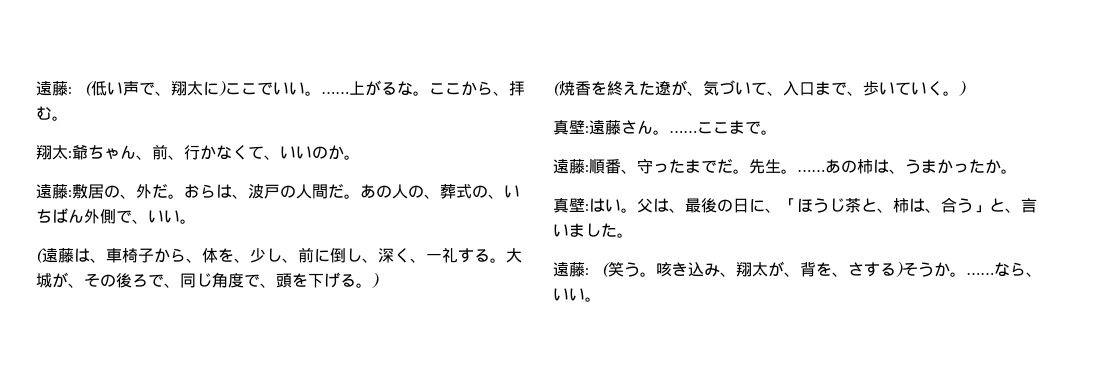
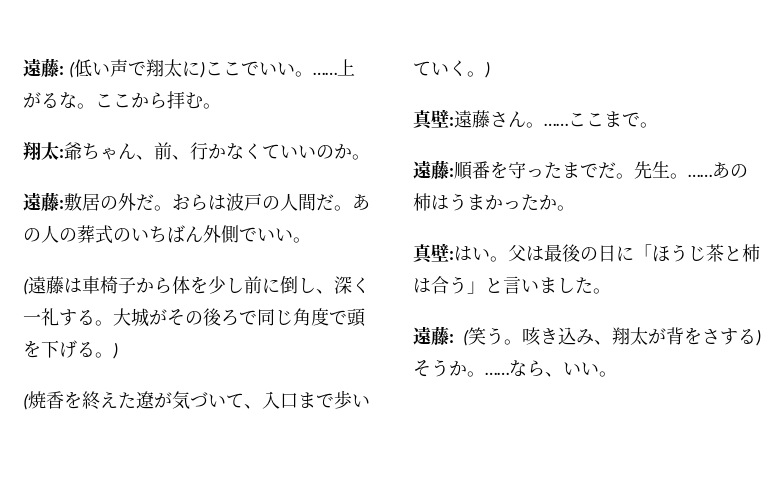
- 遠藤: (低い声で、翔太に)ここでいい。
+ 遠藤: (低い声で翔太に)ここでいい。
- ここから、拝む。
+ ここから拝む。
- 翔太:爺ちゃん、前、行かなくて、いいのか。
+ 翔太:爺ちゃん、前、行かなくていいのか。
- 遠藤:敷居の、外だ。
+ 遠藤:敷居の外だ。
- おらは、波戸の人間だ。
+ おらは波戸の人間だ。
- あの人の、葬式の、いちばん外側で、いい。
+ あの人の葬式のいちばん外側でいい。
- (遠藤は、車椅子から、体を、少し、前に倒し、深く、一礼する。
+ (遠藤は車椅子から体を少し前に倒し、深く一礼する。
- 大城が、その後ろで、同じ角度で、頭を下げる。)
+ 大城がその後ろで同じ角度で頭を下げる。)
- (焼香を終えた遼が、気づいて、入口まで、歩いていく。)
+ (焼香を終えた遼が気づいて、入口まで歩いていく。)
- 遠藤:順番、守ったまでだ。
+ 遠藤:順番を守ったまでだ。
- あの柿は、うまかったか。
+ あの柿はうまかったか。
- 父は、最後の日に、「ほうじ茶と、柿は、合う」と、言いました。
+ 父は最後の日に「ほうじ茶と柿は合う」と言いました。
- 咳き込み、翔太が、背を、さする)そうか。
+ 咳き込み、翔太が背をさする)そうか。

